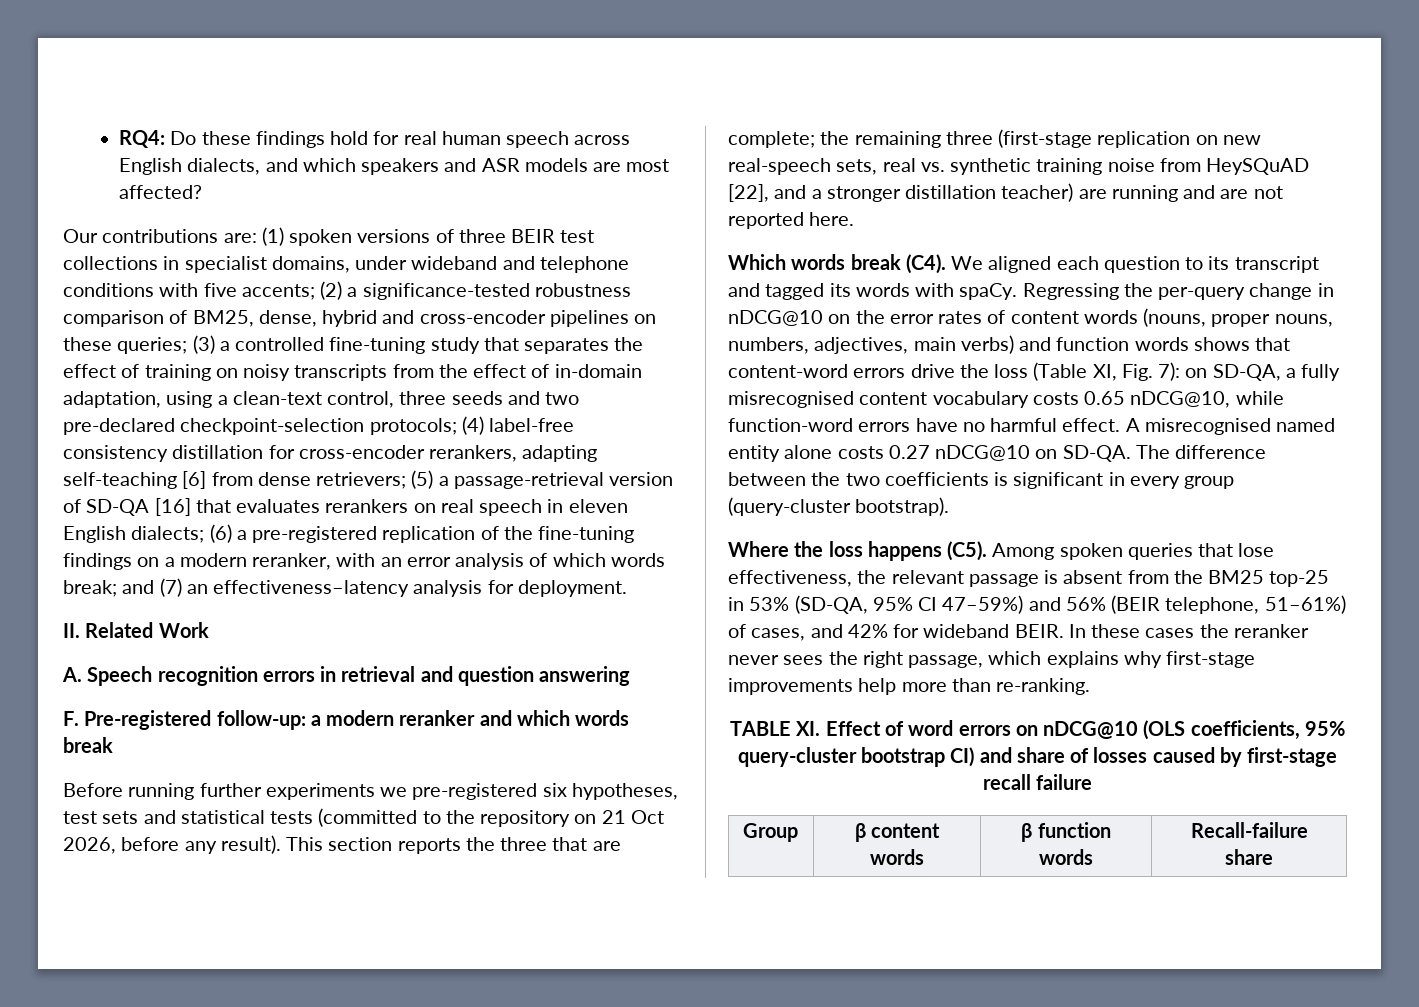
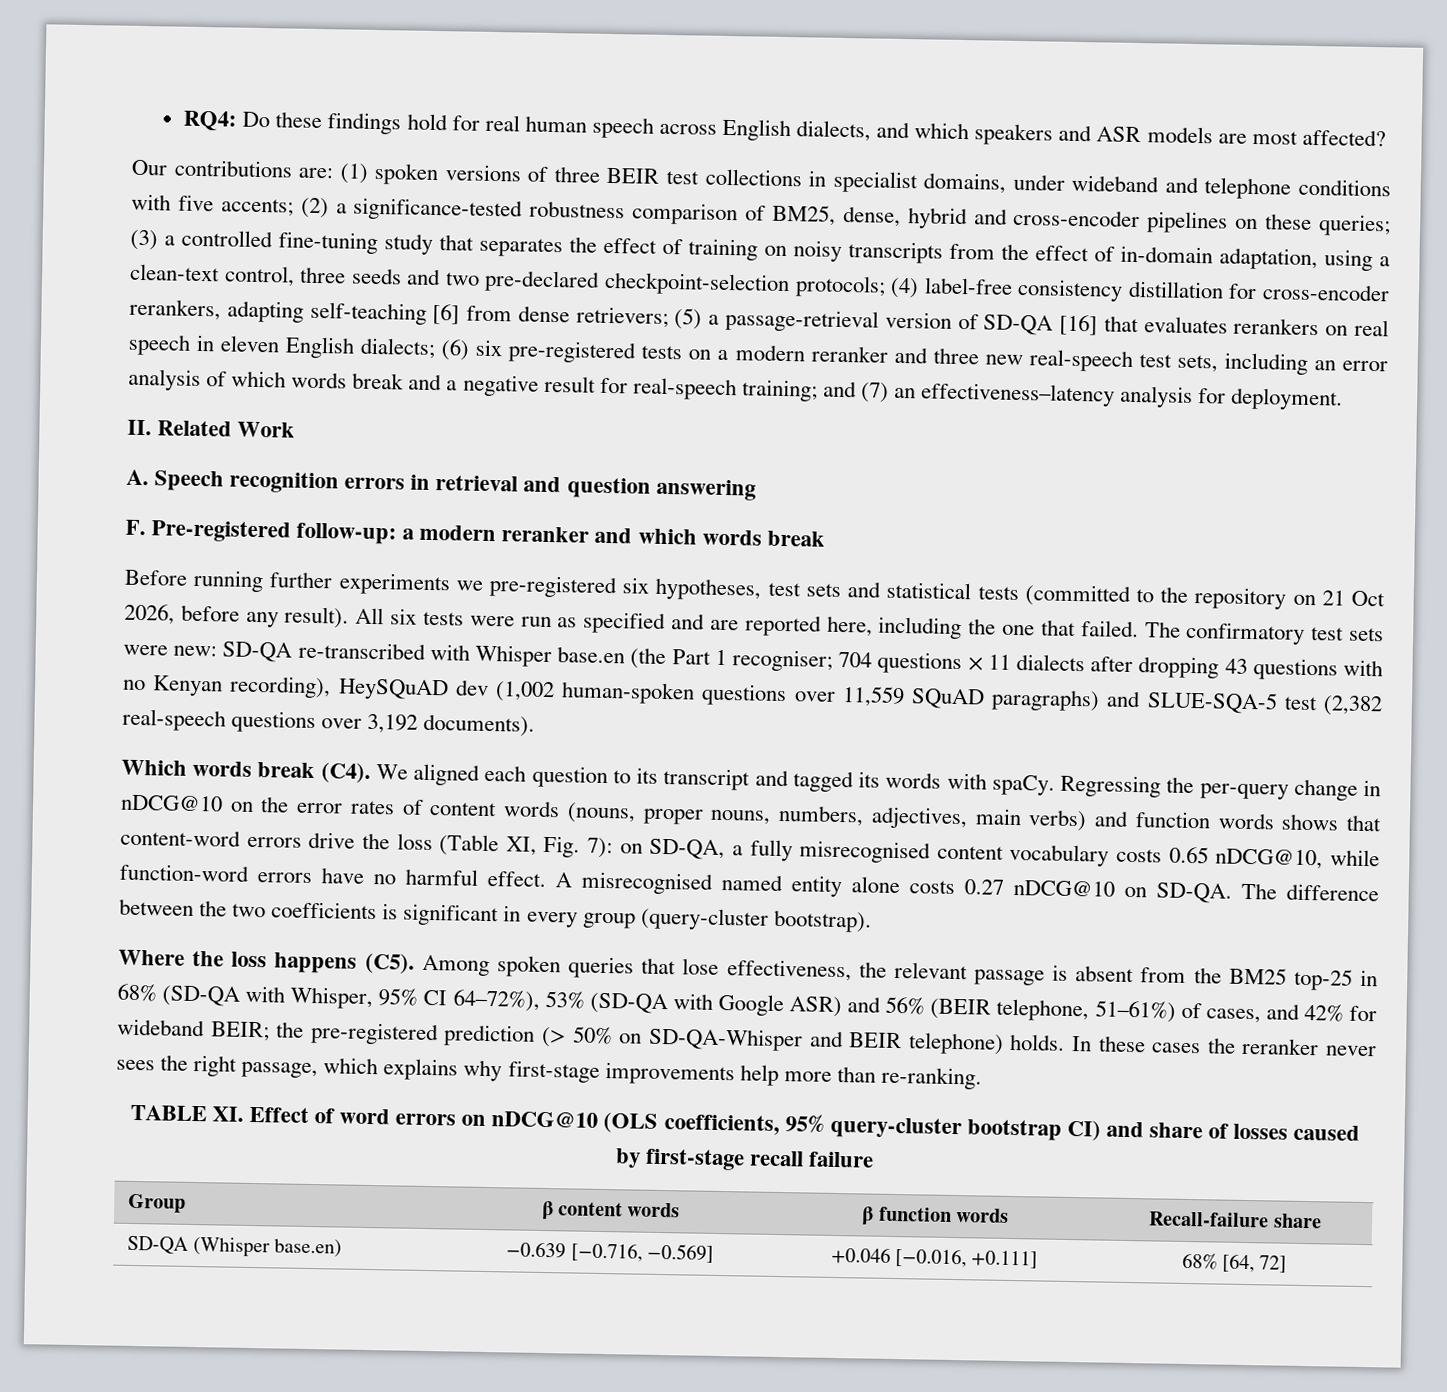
- (6) a pre-registered replication of the fine-tuning findings on a modern reranker, with an error analysis of which words break;
+ (6) six pre-registered tests on a modern reranker and three new real-speech test sets, including an error analysis of which words break and a negative result for real-speech training;
- This section reports the three that are complete; the remaining three (first-stage replication on new real-speech sets, real vs. synthetic training noise from HeySQuAD [22], and a stronger distillation teacher) are running and are not reported here.
+ All six tests were run as specified and are reported here, including the one that failed. The confirmatory test sets were new: SD-QA re-transcribed with Whisper base.en (the Part 1 recogniser; 704 questions × 11 dialects after dropping 43 questions with no Kenyan recording), HeySQuAD dev (1,002 human-spoken questions over 11,559 SQuAD paragraphs) and SLUE-SQA-5 test (2,382 real-speech questions over 3,192 documents).
- Where the loss happens (C5). Among spoken queries that lose effectiveness, the relevant passage is absent from the BM25 top-25 in 53% (SD-QA, 95% CI 47–59%) and 56% (BEIR telephone, 51–61%) of cases, and 42% for wideband BEIR.
+ Where the loss happens (C5). Among spoken queries that lose effectiveness, the relevant passage is absent from the BM25 top-25 in 68% (SD-QA with Whisper, 95% CI 64–72%), 53% (SD-QA with Google ASR) and 56% (BEIR telephone, 51–61%) of cases, and 42% for wideband BEIR; the pre-registered prediction (> 50% on SD-QA-Whisper and BEIR telephone) holds.
+ SD-QA (Whisper base.en) | −0.639 [−0.716, −0.569] | +0.046 [−0.016, +0.111] | 68% [64, 72]

